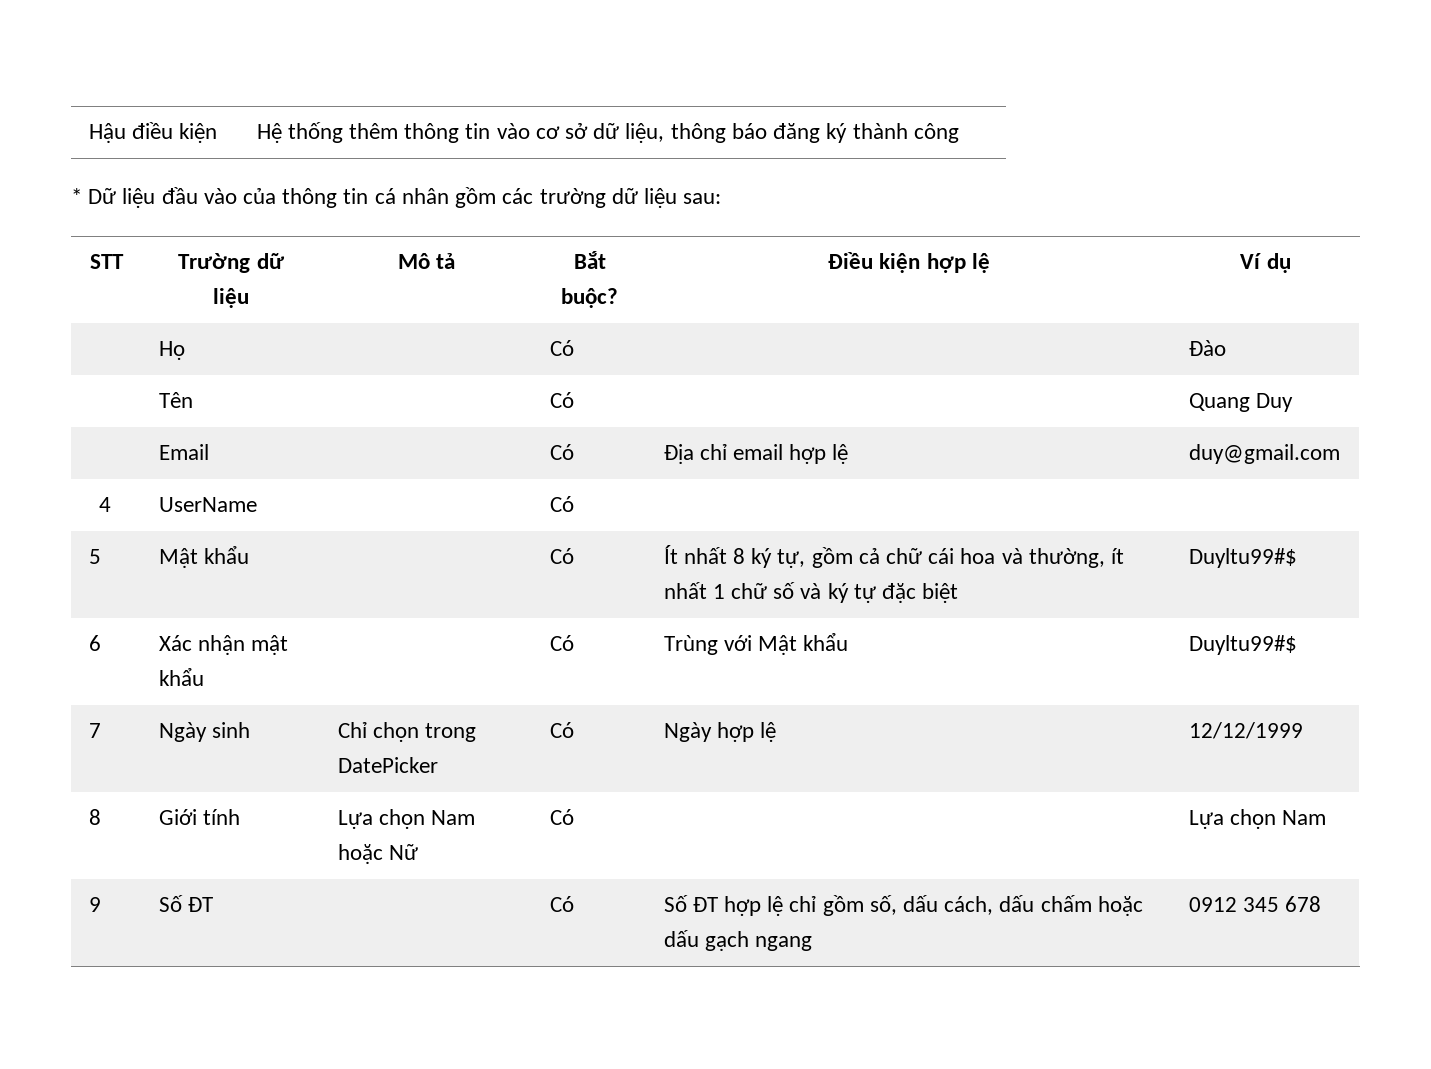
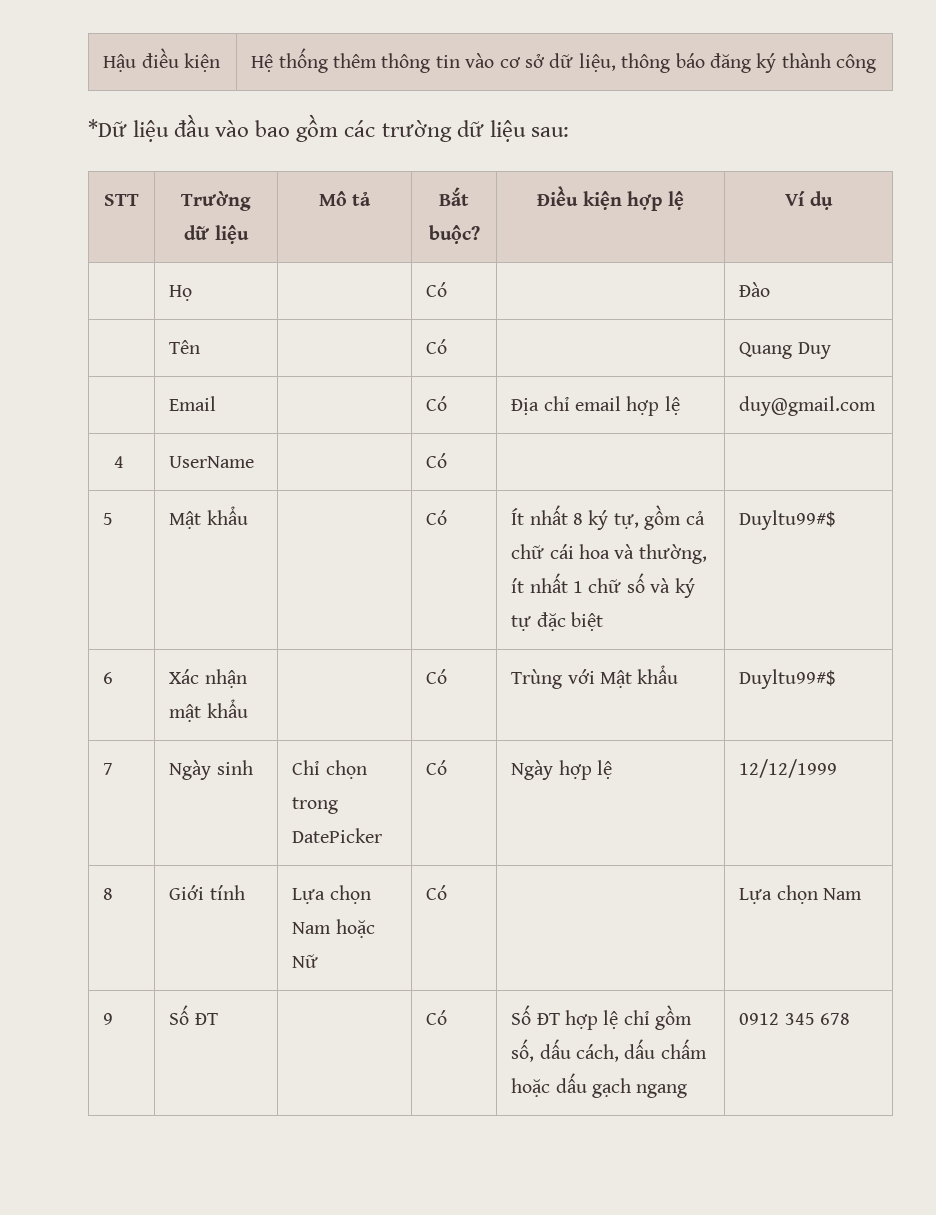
- * Dữ liệu đầu vào của thông tin cá nhân gồm các trường dữ liệu sau:
+ *Dữ liệu đầu vào bao gồm các trường dữ liệu sau:

